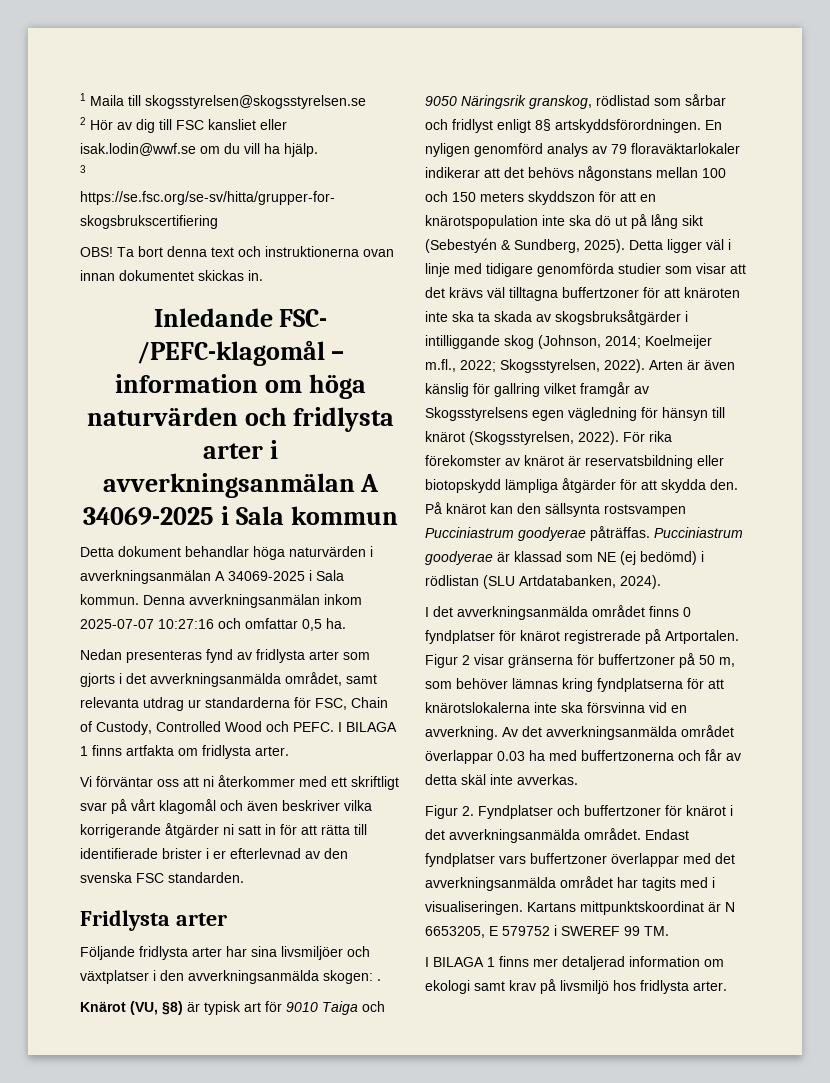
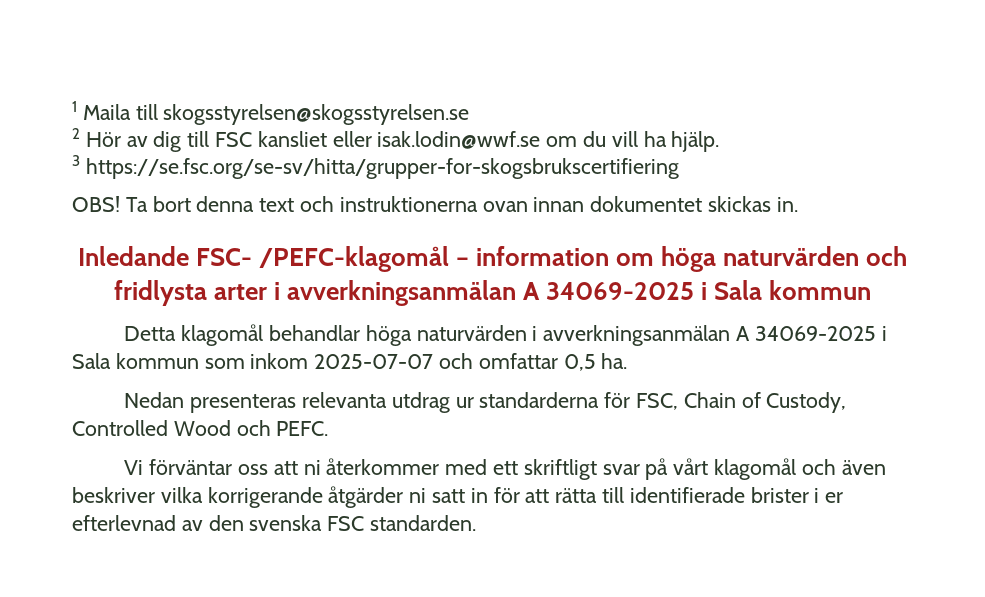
- Detta dokument behandlar höga naturvärden i avverkningsanmälan A 34069-2025 i Sala kommun. Denna avverkningsanmälan inkom 2025-07-07 10:27:16 och omfattar 0,5 ha.
+ Detta klagomål behandlar höga naturvärden i avverkningsanmälan A 34069-2025 i Sala kommun som inkom 2025-07-07 och omfattar 0,5 ha.
- Nedan presenteras fynd av fridlysta arter som gjorts i det avverkningsanmälda området, samt relevanta utdrag ur standarderna för FSC, Chain of Custody, Controlled Wood och PEFC. I BILAGA 1 finns artfakta om fridlysta arter.
+ Nedan presenteras relevanta utdrag ur standarderna för FSC, Chain of Custody, Controlled Wood och PEFC.
- Fridlysta arter
- Följande fridlysta arter har sina livsmiljöer och växtplatser i den avverkningsanmälda skogen: .
- Knärot (VU, §8) är typisk art för 9010 Taiga och 9050 Näringsrik granskog, rödlistad som sårbar och fridlyst enligt 8§ artskyddsförordningen. En nyligen genomförd analys av 79 floraväktarlokaler indikerar att det behövs någonstans mellan 100 och 150 meters skyddszon för att en knärotspopulation inte ska dö ut på lång sikt (Sebestyén & Sundberg, 2025). Detta ligger väl i linje med tidigare genomförda studier som visar att det krävs väl tilltagna buffertzoner för att knäroten inte ska ta skada av skogsbruksåtgärder i intilliggande skog (Johnson, 2014; Koelmeijer m.fl., 2022; Skogsstyrelsen, 2022). Arten är även känslig för gallring vilket framgår av Skogsstyrelsens egen vägledning för hänsyn till knärot (Skogsstyrelsen, 2022). För rika förekomster av knärot är reservatsbildning eller biotopskydd lämpliga åtgärder för att skydda den. På knärot kan den sällsynta rostsvampen Pucciniastrum goodyerae påträffas. Pucciniastrum goodyerae är klassad som NE (ej bedömd) i rödlistan (SLU Artdatabanken, 2024).
- I det avverkningsanmälda området finns 0 fyndplatser för knärot registrerade på Artportalen. Figur 2 visar gränserna för buffertzoner på 50 m, som behöver lämnas kring fyndplatserna för att knärotslokalerna inte ska försvinna vid en avverkning. Av det avverkningsanmälda området överlappar 0.03 ha med buffertzonerna och får av detta skäl inte avverkas.
- Figur 2. Fyndplatser och buffertzoner för knärot i det avverkningsanmälda området. Endast fyndplatser vars buffertzoner överlappar med det avverkningsanmälda området har tagits med i visualiseringen. Kartans mittpunktskoordinat är N 6653205, E 579752 i SWEREF 99 TM.
- I BILAGA 1 finns mer detaljerad information om ekologi samt krav på livsmiljö hos fridlysta arter.

